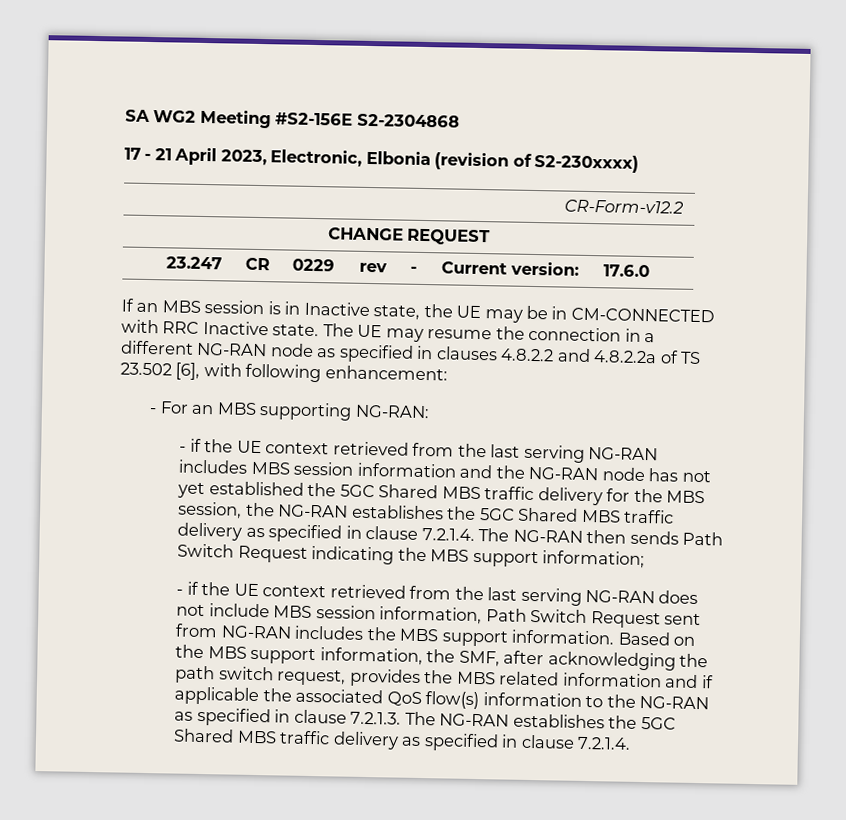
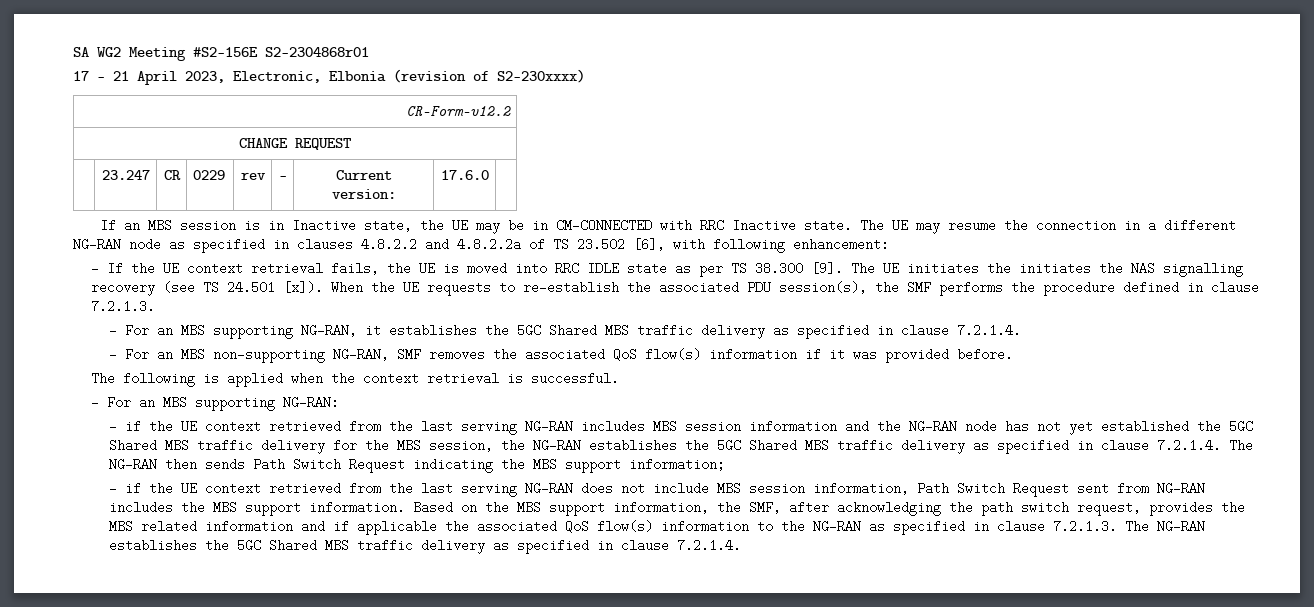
- SA WG2 Meeting #S2-156E S2-2304868
+ SA WG2 Meeting #S2-156E S2-2304868r01
+ - If the UE context retrieval fails, the UE is moved into RRC IDLE state as per TS 38.300 [9]. The UE initiates the initiates the NAS signalling recovery (see TS 24.501 [x]). When the UE requests to re-establish the associated PDU session(s), the SMF performs the procedure defined in clause 7.2.1.3.
+ - For an MBS supporting NG-RAN, it establishes the 5GC Shared MBS traffic delivery as specified in clause 7.2.1.4.
+ - For an MBS non-supporting NG-RAN, SMF removes the associated QoS flow(s) information if it was provided before.
+ The following is applied when the context retrieval is successful.

